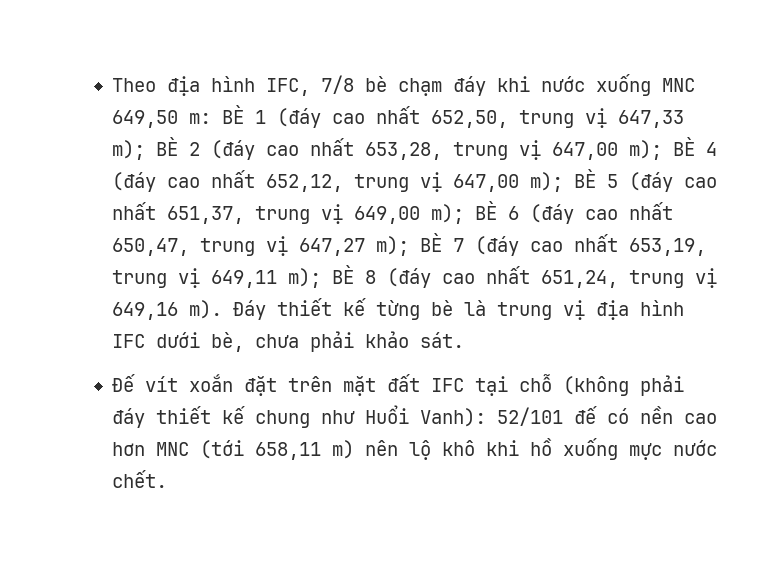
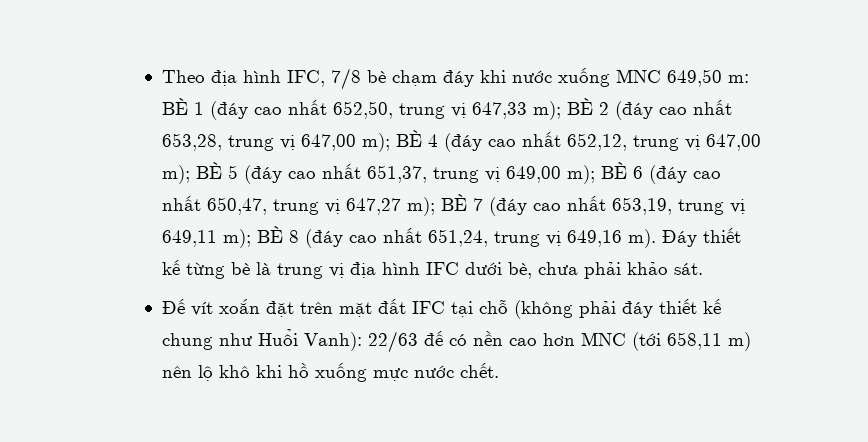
- Đế vít xoắn đặt trên mặt đất IFC tại chỗ (không phải đáy thiết kế chung như Huổi Vanh): 52/101 đế có nền cao hơn MNC (tới 658,11 m) nên lộ khô khi hồ xuống mực nước chết.
+ Đế vít xoắn đặt trên mặt đất IFC tại chỗ (không phải đáy thiết kế chung như Huổi Vanh): 22/63 đế có nền cao hơn MNC (tới 658,11 m) nên lộ khô khi hồ xuống mực nước chết.

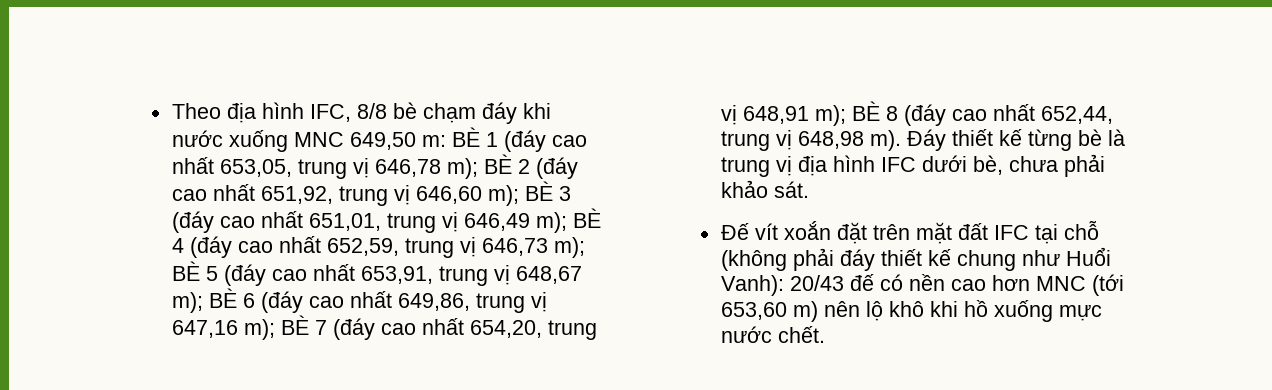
- Theo địa hình IFC, 7/8 bè chạm đáy khi nước xuống MNC 649,50 m: BÈ 1 (đáy cao nhất 652,50, trung vị 647,33 m); BÈ 2 (đáy cao nhất 653,28, trung vị 647,00 m); BÈ 4 (đáy cao nhất 652,12, trung vị 647,00 m); BÈ 5 (đáy cao nhất 651,37, trung vị 649,00 m); BÈ 6 (đáy cao nhất 650,47, trung vị 647,27 m); BÈ 7 (đáy cao nhất 653,19, trung vị 649,11 m); BÈ 8 (đáy cao nhất 651,24, trung vị 649,16 m).
+ Theo địa hình IFC, 8/8 bè chạm đáy khi nước xuống MNC 649,50 m: BÈ 1 (đáy cao nhất 653,05, trung vị 646,78 m); BÈ 2 (đáy cao nhất 651,92, trung vị 646,60 m); BÈ 3 (đáy cao nhất 651,01, trung vị 646,49 m); BÈ 4 (đáy cao nhất 652,59, trung vị 646,73 m); BÈ 5 (đáy cao nhất 653,91, trung vị 648,67 m); BÈ 6 (đáy cao nhất 649,86, trung vị 647,16 m); BÈ 7 (đáy cao nhất 654,20, trung vị 648,91 m); BÈ 8 (đáy cao nhất 652,44, trung vị 648,98 m).
- Đế vít xoắn đặt trên mặt đất IFC tại chỗ (không phải đáy thiết kế chung như Huổi Vanh): 22/63 đế có nền cao hơn MNC (tới 658,11 m) nên lộ khô khi hồ xuống mực nước chết.
+ Đế vít xoắn đặt trên mặt đất IFC tại chỗ (không phải đáy thiết kế chung như Huổi Vanh): 20/43 đế có nền cao hơn MNC (tới 653,60 m) nên lộ khô khi hồ xuống mực nước chết.

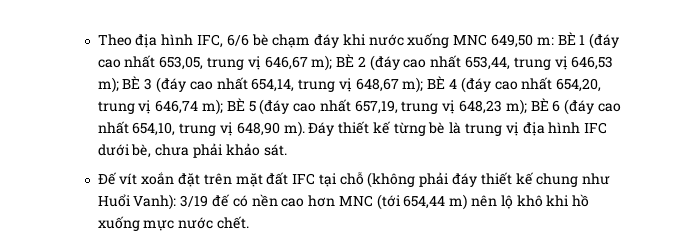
- Theo địa hình IFC, 8/8 bè chạm đáy khi nước xuống MNC 649,50 m: BÈ 1 (đáy cao nhất 653,05, trung vị 646,78 m); BÈ 2 (đáy cao nhất 651,92, trung vị 646,60 m); BÈ 3 (đáy cao nhất 651,01, trung vị 646,49 m); BÈ 4 (đáy cao nhất 652,59, trung vị 646,73 m); BÈ 5 (đáy cao nhất 653,91, trung vị 648,67 m); BÈ 6 (đáy cao nhất 649,86, trung vị 647,16 m); BÈ 7 (đáy cao nhất 654,20, trung vị 648,91 m); BÈ 8 (đáy cao nhất 652,44, trung vị 648,98 m).
+ Theo địa hình IFC, 6/6 bè chạm đáy khi nước xuống MNC 649,50 m: BÈ 1 (đáy cao nhất 653,05, trung vị 646,67 m); BÈ 2 (đáy cao nhất 653,44, trung vị 646,53 m); BÈ 3 (đáy cao nhất 654,14, trung vị 648,67 m); BÈ 4 (đáy cao nhất 654,20, trung vị 646,74 m); BÈ 5 (đáy cao nhất 657,19, trung vị 648,23 m); BÈ 6 (đáy cao nhất 654,10, trung vị 648,90 m).
- Đế vít xoắn đặt trên mặt đất IFC tại chỗ (không phải đáy thiết kế chung như Huổi Vanh): 20/43 đế có nền cao hơn MNC (tới 653,60 m) nên lộ khô khi hồ xuống mực nước chết.
+ Đế vít xoắn đặt trên mặt đất IFC tại chỗ (không phải đáy thiết kế chung như Huổi Vanh): 3/19 đế có nền cao hơn MNC (tới 654,44 m) nên lộ khô khi hồ xuống mực nước chết.

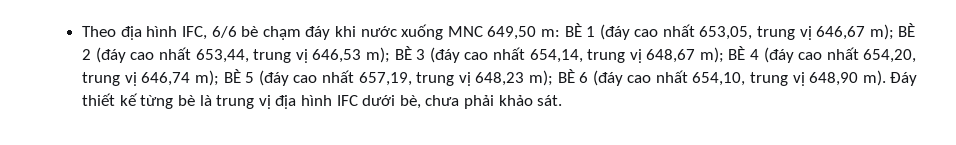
- Đế vít xoắn đặt trên mặt đất IFC tại chỗ (không phải đáy thiết kế chung như Huổi Vanh): 3/19 đế có nền cao hơn MNC (tới 654,44 m) nên lộ khô khi hồ xuống mực nước chết.

